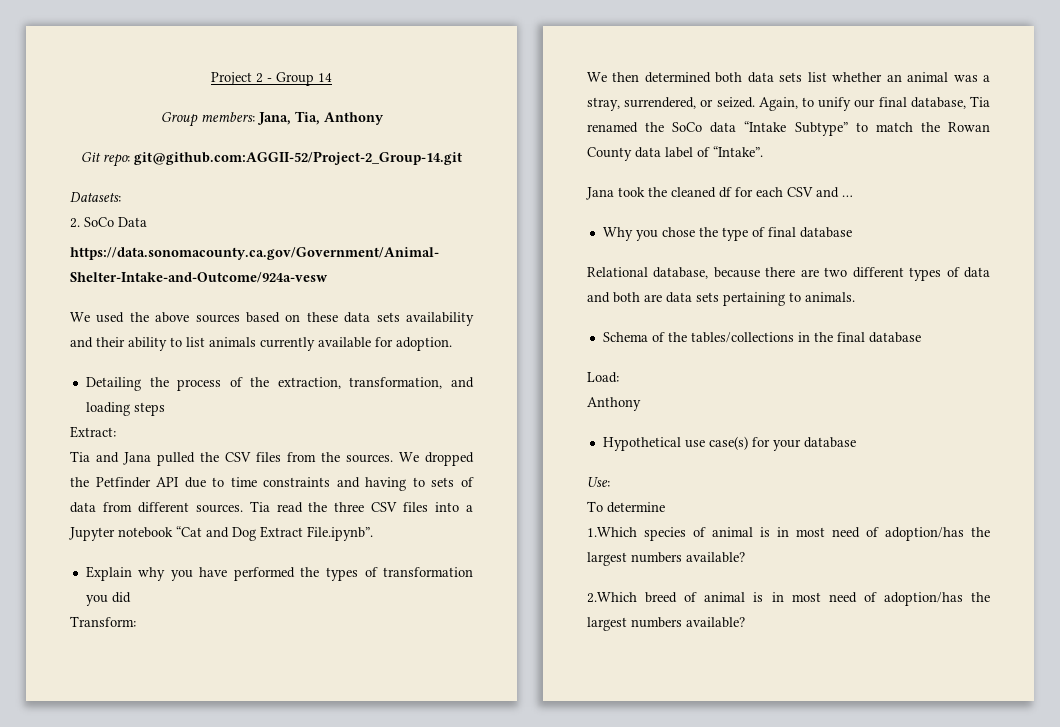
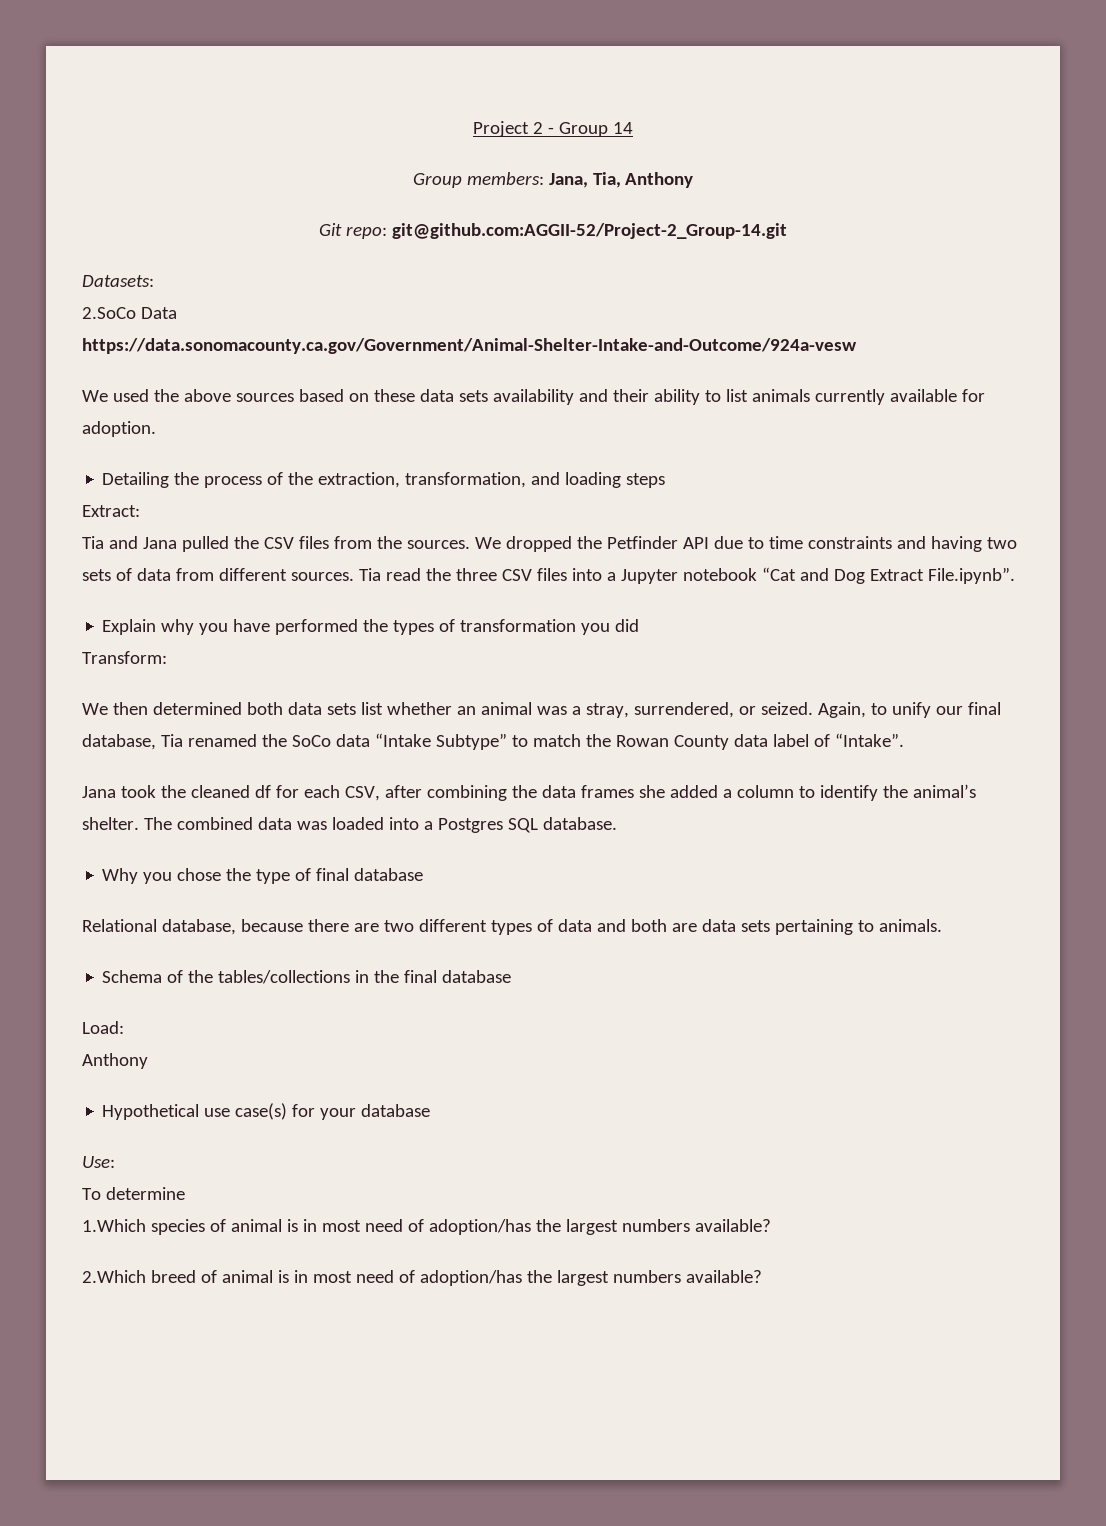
- 2. SoCo Data
+ 2.SoCo Data
- We dropped the Petfinder API due to time constraints and having to sets of data from different sources.
+ We dropped the Petfinder API due to time constraints and having two sets of data from different sources.
- Jana took the cleaned df for each CSV and …
+ Jana took the cleaned df for each CSV, after combining the data frames she added a column to identify the animal’s shelter. The combined data was loaded into a Postgres SQL database.

